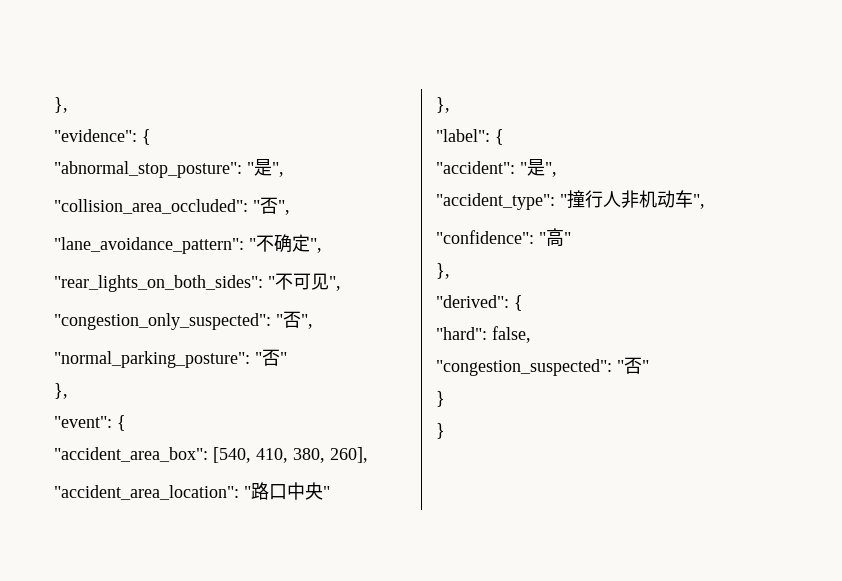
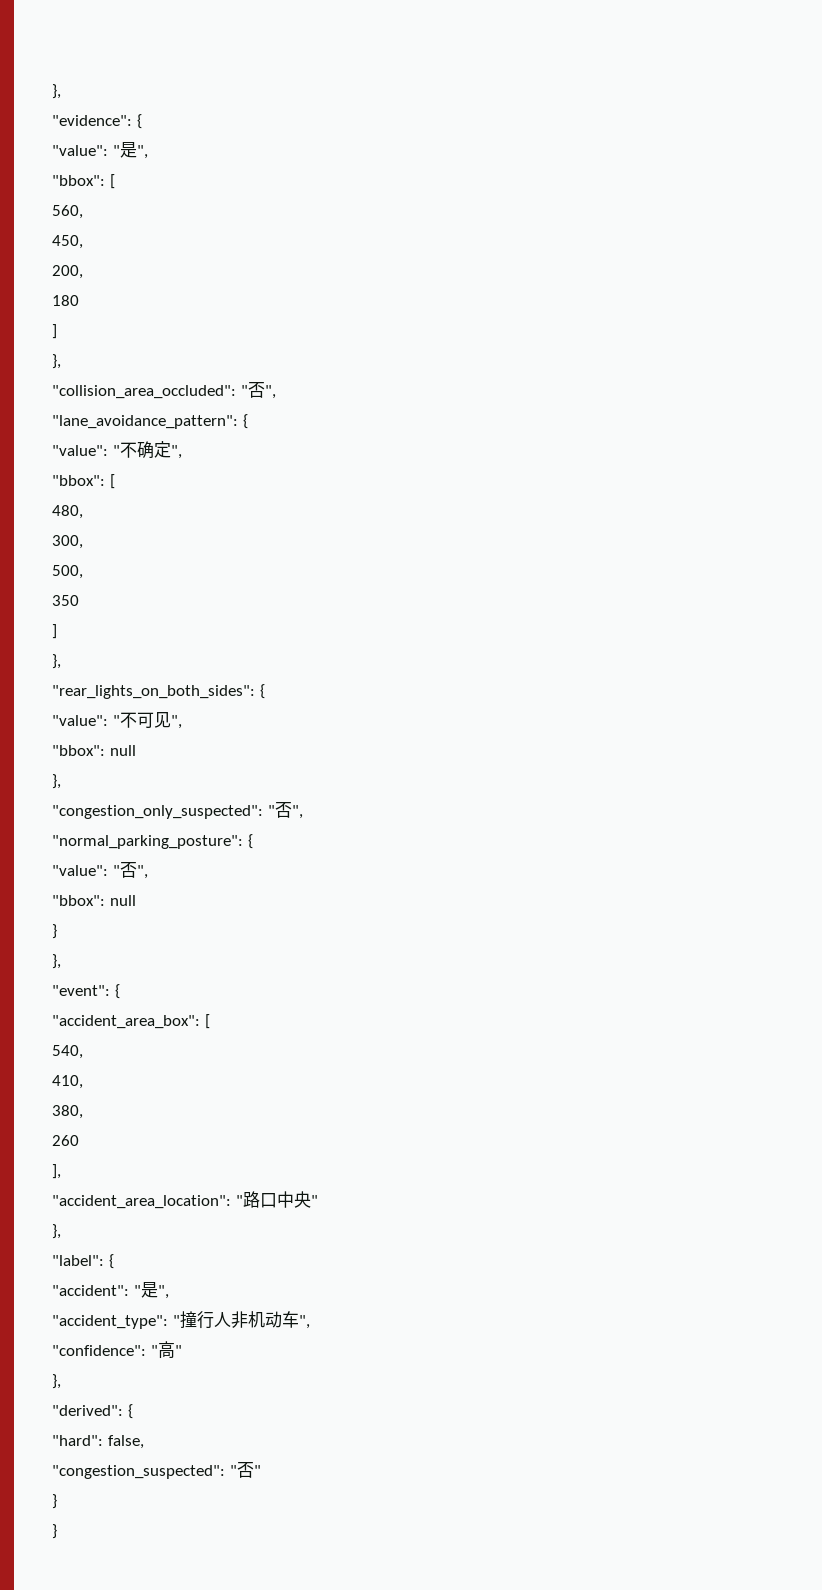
- "abnormal_stop_posture": "是",
+ "value": "是",
+ "bbox": [
+ 560,
+ 450,
+ 200,
+ 180
+ ]
+ },
- "lane_avoidance_pattern": "不确定",
+ "lane_avoidance_pattern": {
+ "value": "不确定",
+ "bbox": [
+ 480,
+ 300,
+ 500,
+ 350
+ ]
+ },
- "rear_lights_on_both_sides": "不可见",
+ "rear_lights_on_both_sides": {
+ "value": "不可见",
+ "bbox": null
+ },
- "normal_parking_posture": "否"
+ "normal_parking_posture": {
+ "value": "否",
+ "bbox": null
+ }
- "accident_area_box": [540, 410, 380, 260],
+ "accident_area_box": [
+ 540,
+ 410,
+ 380,
+ 260
+ ],

